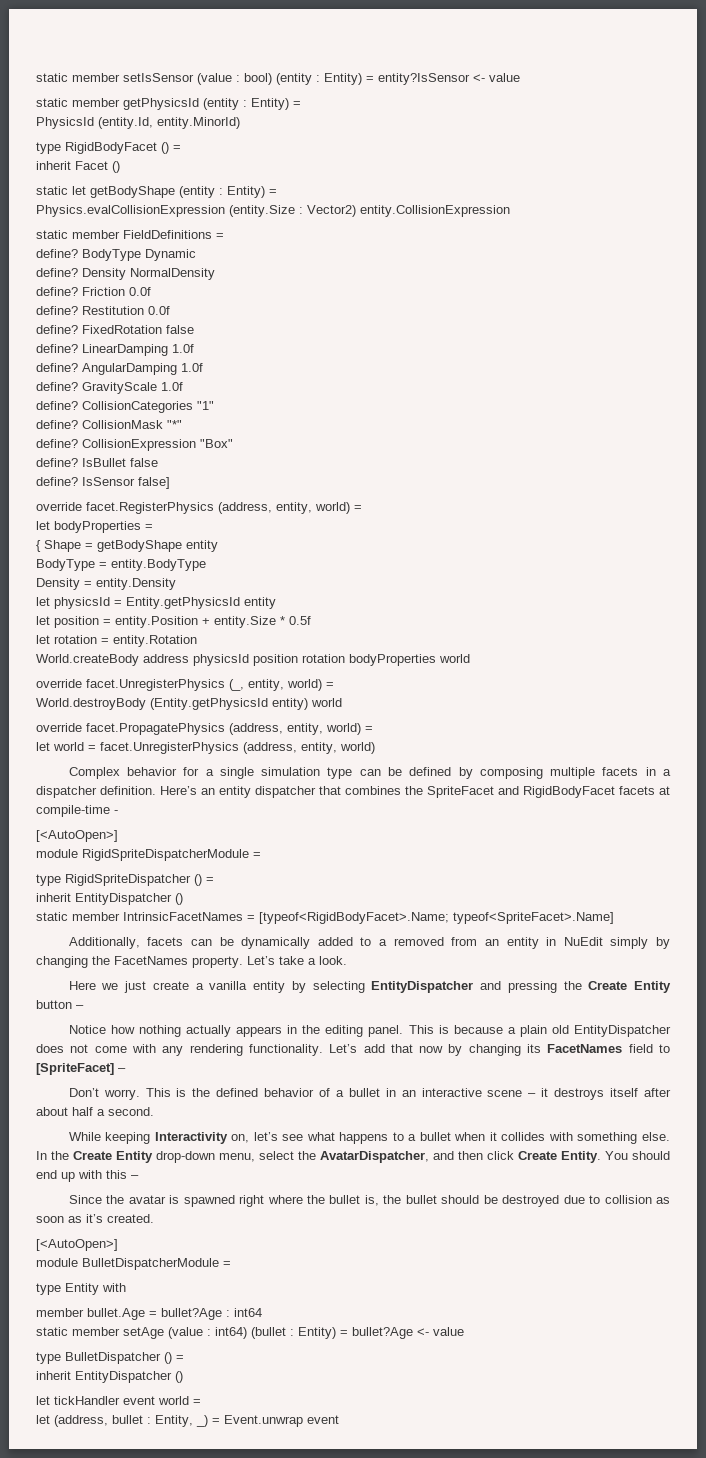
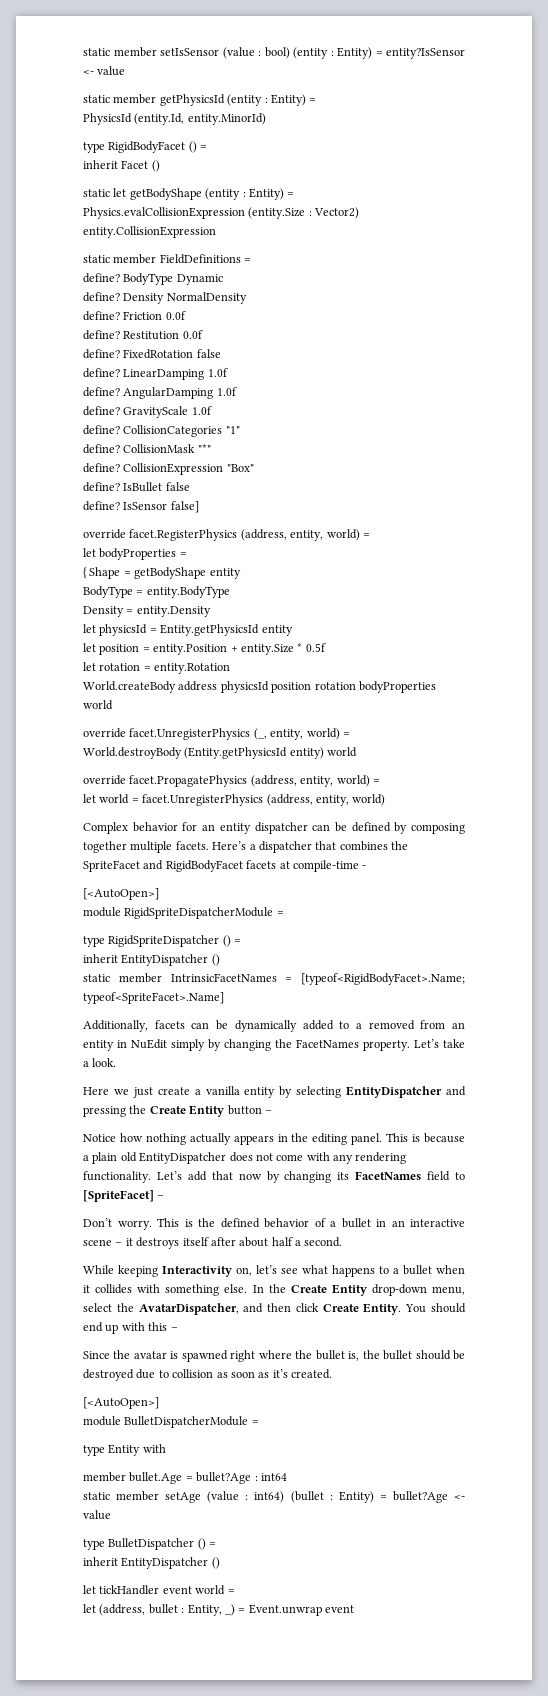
- Complex behavior for a single simulation type can be defined by composing multiple facets in a dispatcher definition. Here’s an entity dispatcher that combines the SpriteFacet and RigidBodyFacet facets at compile-time -
+ Complex behavior for an entity dispatcher can be defined by composing together multiple facets. Here’s a dispatcher that combines the SpriteFacet and RigidBodyFacet facets at compile-time -

